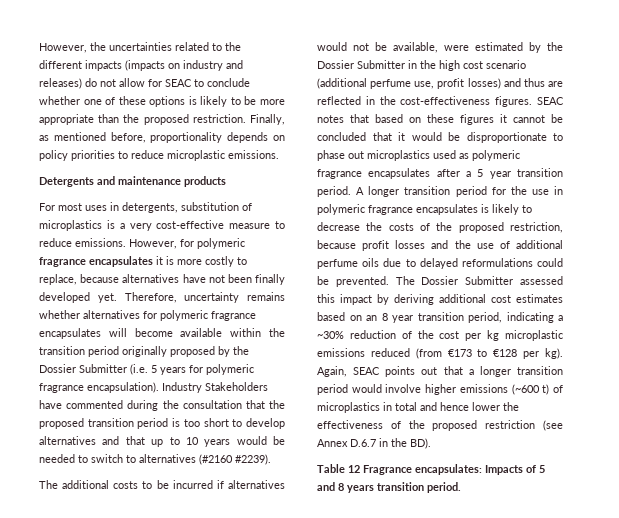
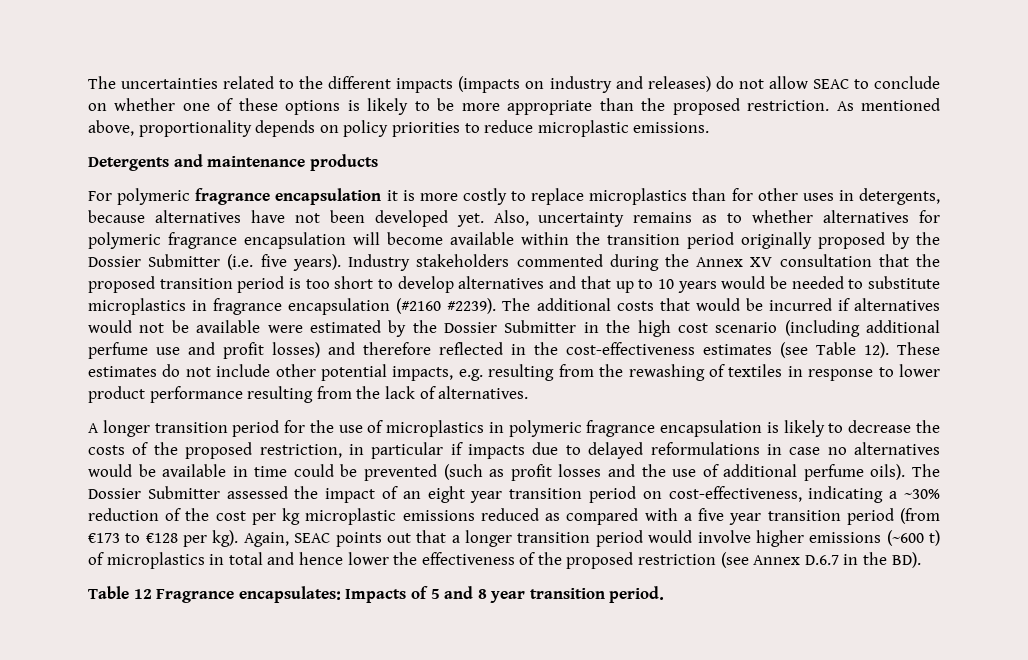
- However, the uncertainties related to the different impacts (impacts on industry and releases) do not allow for SEAC to conclude whether one of these options is likely to be more appropriate than the proposed restriction.
+ The uncertainties related to the different impacts (impacts on industry and releases) do not allow SEAC to conclude on whether one of these options is likely to be more appropriate than the proposed restriction.
- Finally, as mentioned before, proportionality depends on policy priorities to reduce microplastic emissions.
+ As mentioned above, proportionality depends on policy priorities to reduce microplastic emissions.
- For most uses in detergents, substitution of microplastics is a very cost-effective measure to reduce emissions. However, for polymeric fragrance encapsulates it is more costly to replace, because alternatives have not been finally developed yet.
+ For polymeric fragrance encapsulation it is more costly to replace microplastics than for other uses in detergents, because alternatives have not been developed yet.
- Therefore, uncertainty remains whether alternatives for polymeric fragrance encapsulates will become available within the transition period originally proposed by the Dossier Submitter (i.e. 5 years for polymeric fragrance encapsulation). Industry Stakeholders have commented during the consultation that the proposed transition period is too short to develop alternatives and that up to 10 years would be needed to switch to alternatives (#2160 #2239).
- The additional costs to be incurred if alternatives would not be available, were estimated by the Dossier Submitter in the high cost scenario (additional perfume use, profit losses) and thus are reflected in the cost-effectiveness figures. SEAC notes that based on these figures it cannot be concluded that it would be disproportionate to phase out microplastics used as polymeric fragrance encapsulates after a 5 year transition period. A longer transition period for the use in polymeric fragrance encapsulates is likely to decrease the costs of the proposed restriction, because profit losses and the use of additional perfume oils due to delayed reformulations could be prevented. The Dossier Submitter assessed this impact by deriving additional cost estimates based on an 8 year transition period, indicating a ~30% reduction of the cost per kg microplastic emissions reduced (from €173 to €128 per kg).
+ Also, uncertainty remains as to whether alternatives for polymeric fragrance encapsulation will become available within the transition period originally proposed by the Dossier Submitter (i.e. five years). Industry stakeholders commented during the Annex XV consultation that the proposed transition period is too short to develop alternatives and that up to 10 years would be needed to substitute microplastics in fragrance encapsulation (#2160 #2239). The additional costs that would be incurred if alternatives would not be available were estimated by the Dossier Submitter in the high cost scenario (including additional perfume use and profit losses) and therefore reflected in the cost-effectiveness estimates (see Table 12). These estimates do not include other potential impacts, e.g. resulting from the rewashing of textiles in response to lower product performance resulting from the lack of alternatives.
+ A longer transition period for the use of microplastics in polymeric fragrance encapsulation is likely to decrease the costs of the proposed restriction, in particular if impacts due to delayed reformulations in case no alternatives would be available in time could be prevented (such as profit losses and the use of additional perfume oils). The Dossier Submitter assessed the impact of an eight year transition period on cost-effectiveness, indicating a ~30% reduction of the cost per kg microplastic emissions reduced as compared with a five year transition period (from €173 to €128 per kg).
- Table 12 Fragrance encapsulates: Impacts of 5 and 8 years transition period.
+ Table 12 Fragrance encapsulates: Impacts of 5 and 8 year transition period.

